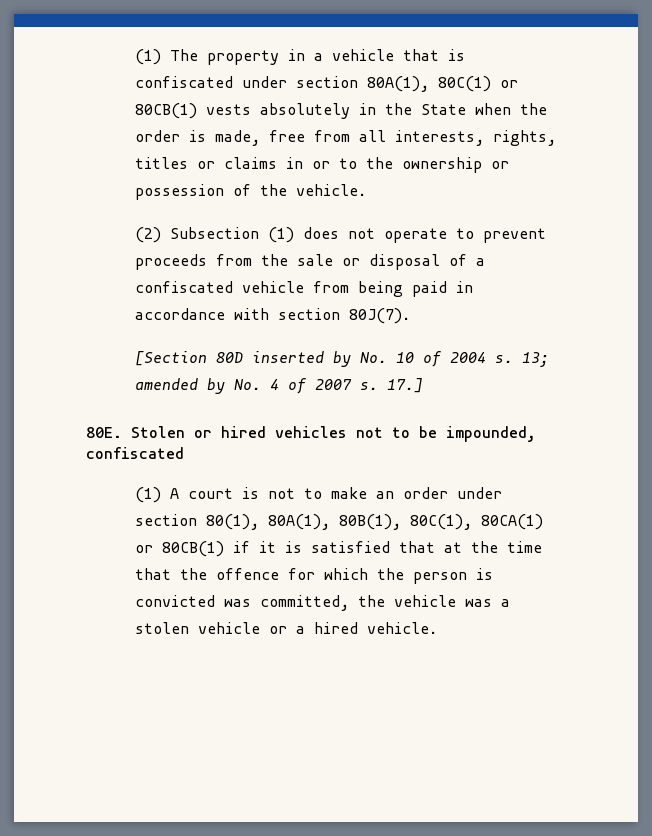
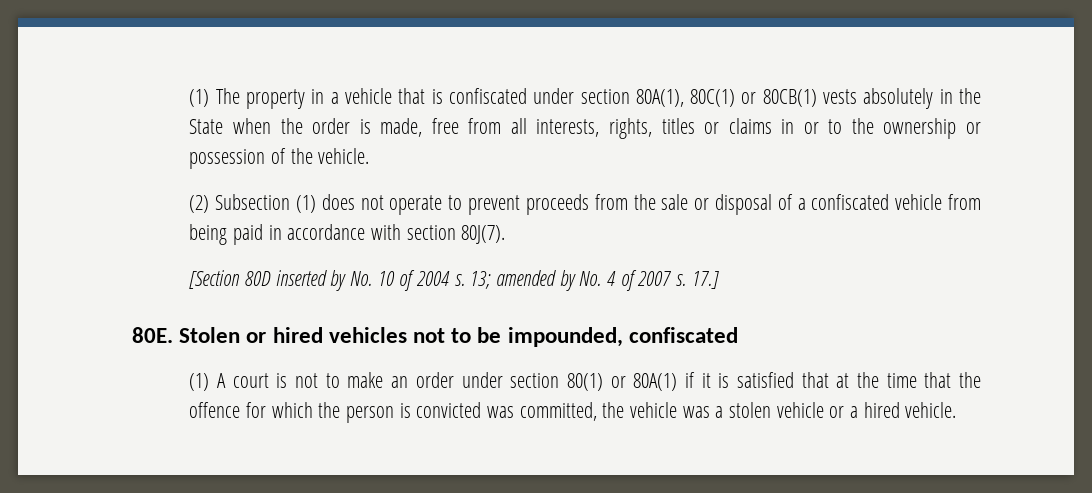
- (1) A court is not to make an order under section 80(1), 80A(1), 80B(1), 80C(1), 80CA(1) or 80CB(1) if it is satisfied that at the time that the offence for which the person is convicted was committed, the vehicle was a stolen vehicle or a hired vehicle.
+ (1) A court is not to make an order under section 80(1) or 80A(1) if it is satisfied that at the time that the offence for which the person is convicted was committed, the vehicle was a stolen vehicle or a hired vehicle.

